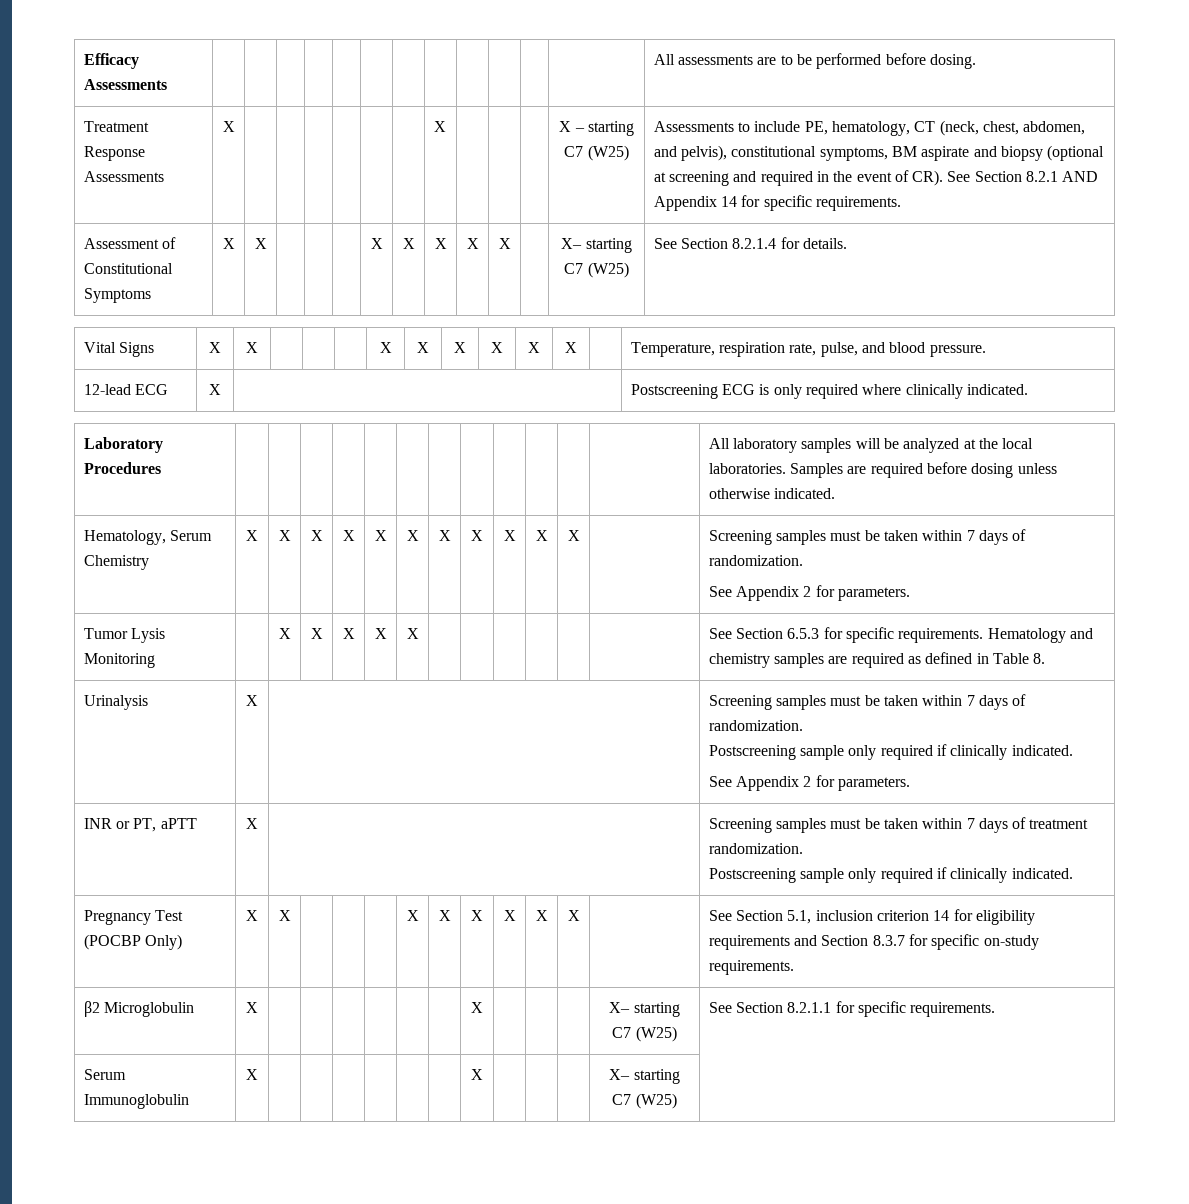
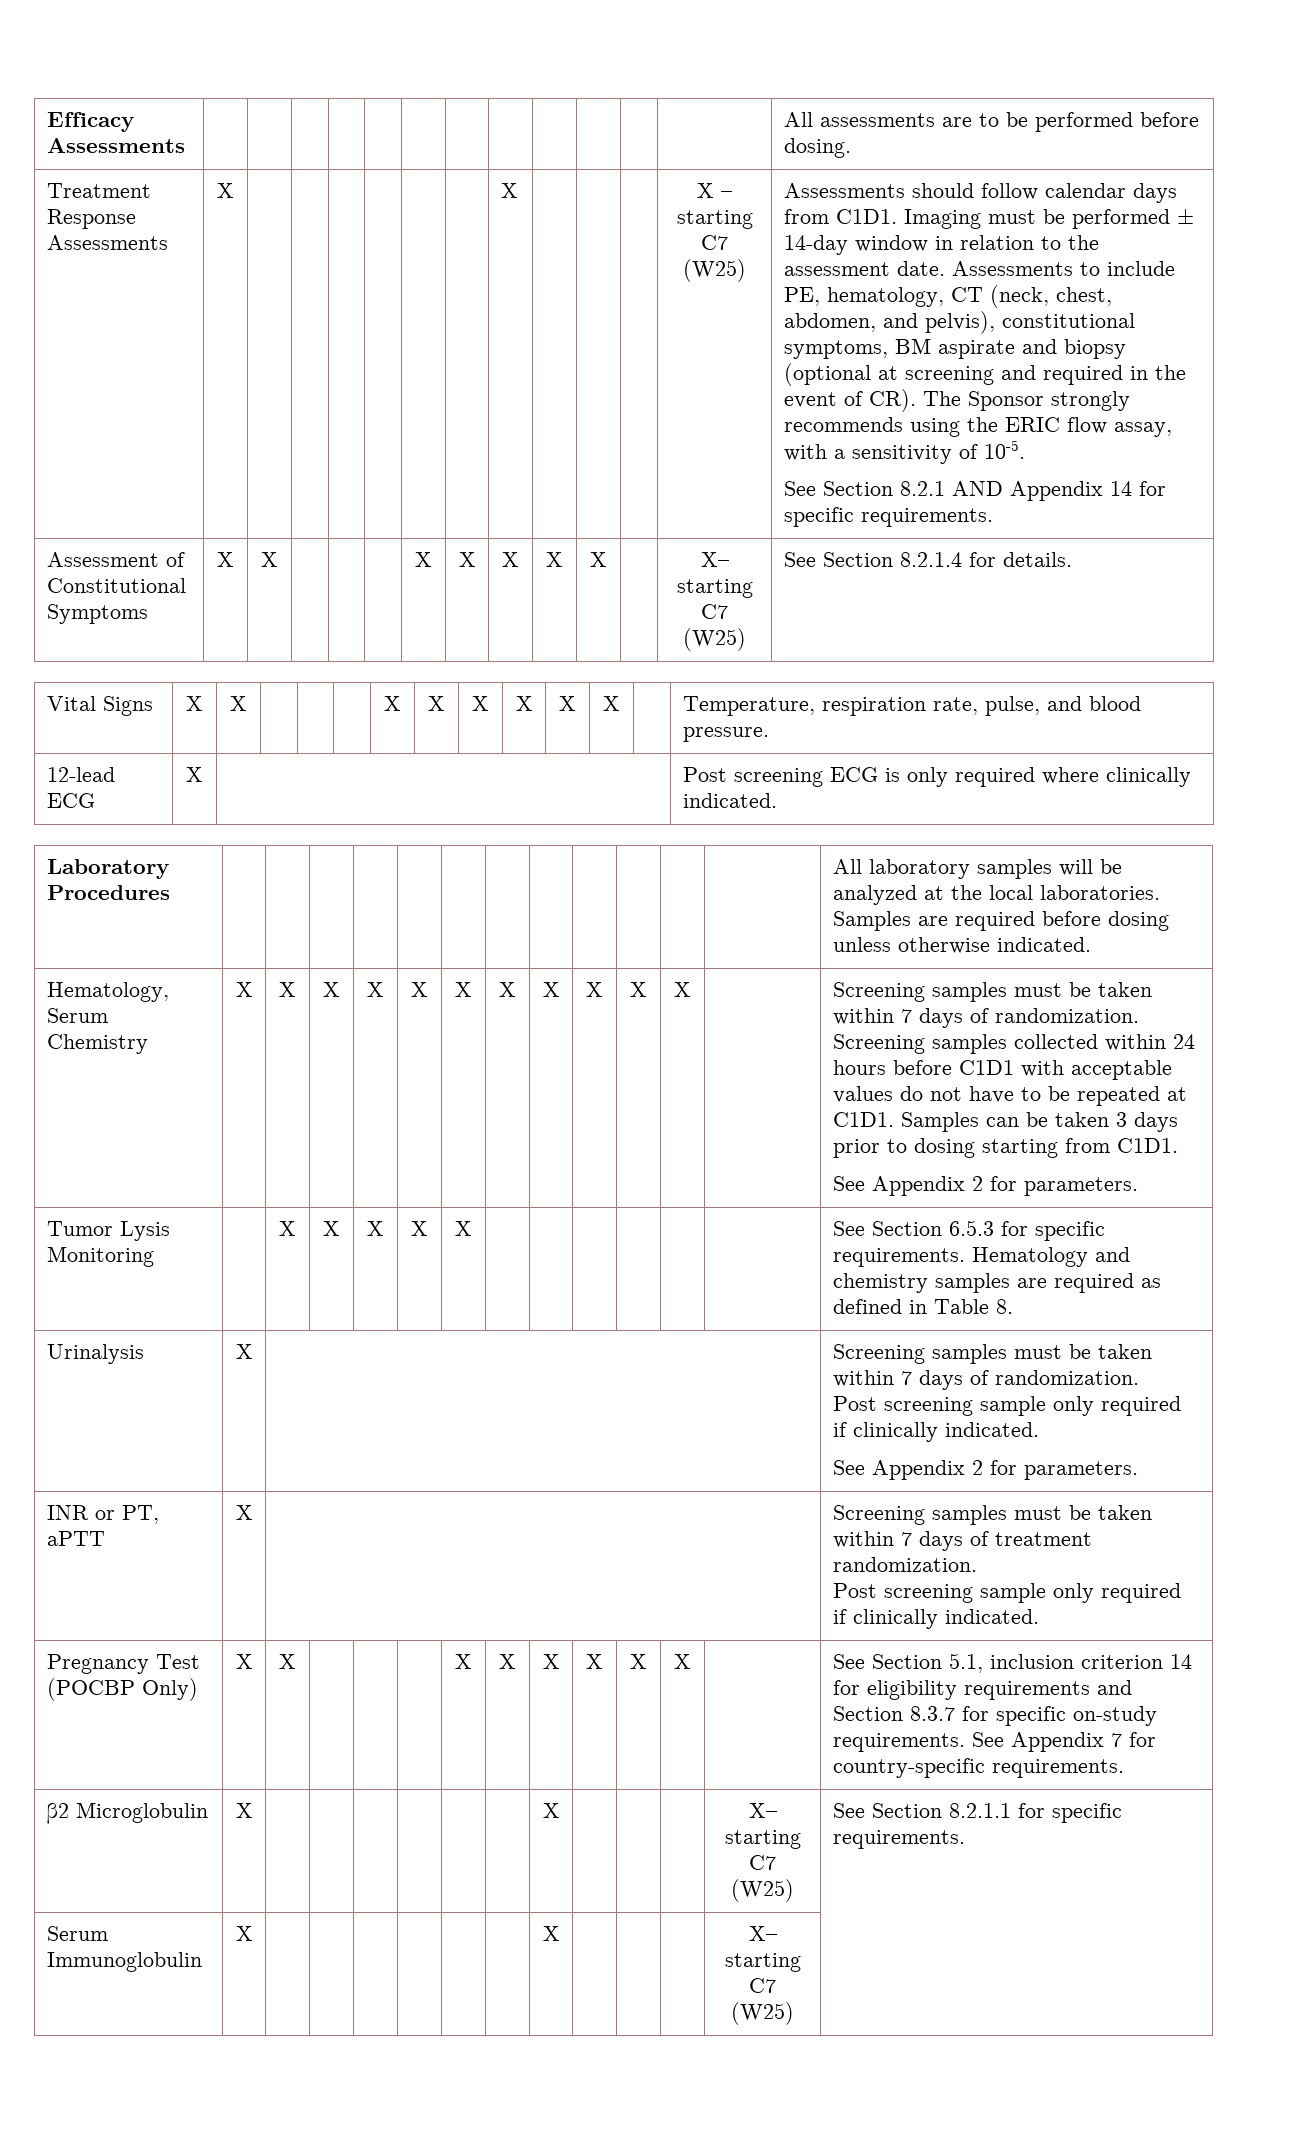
- Assessments to include PE, hematology, CT (neck, chest, abdomen, and pelvis), constitutional symptoms, BM aspirate and biopsy (optional at screening and required in the event of CR). See Section 8.2.1 AND Appendix 14 for specific requirements.
+ Assessments should follow calendar days from C1D1. Imaging must be performed ± 14-day window in relation to the assessment date. Assessments to include PE, hematology, CT (neck, chest, abdomen, and pelvis), constitutional symptoms, BM aspirate and biopsy (optional at screening and required in the event of CR). The Sponsor strongly recommends using the ERIC flow assay, with a sensitivity of 10-5.
+ See Section 8.2.1 AND Appendix 14 for specific requirements.
- 12-lead ECG | X | | Postscreening ECG is only required where clinically indicated.
+ 12-lead ECG | X | | Post screening ECG is only required where clinically indicated.
+ Screening samples collected within 24 hours before C1D1 with acceptable values do not have to be repeated at C1D1. Samples can be taken 3 days prior to dosing starting from C1D1.
  Urinalysis | X | | Screening samples must be taken within 7 days of randomization.
- Postscreening sample only required if clinically indicated.
+ Post screening sample only required if clinically indicated.
  INR or PT, aPTT | X | | Screening samples must be taken within 7 days of treatment randomization.
- Postscreening sample only required if clinically indicated.
+ Post screening sample only required if clinically indicated.
- Pregnancy Test (POCBP Only) | X | X | | | | X | X | X | X | X | X | | See Section 5.1, inclusion criterion 14 for eligibility requirements and Section 8.3.7 for specific on-study requirements.
+ Pregnancy Test (POCBP Only) | X | X | | | | X | X | X | X | X | X | | See Section 5.1, inclusion criterion 14 for eligibility requirements and Section 8.3.7 for specific on-study requirements. See Appendix 7 for country-specific requirements.

